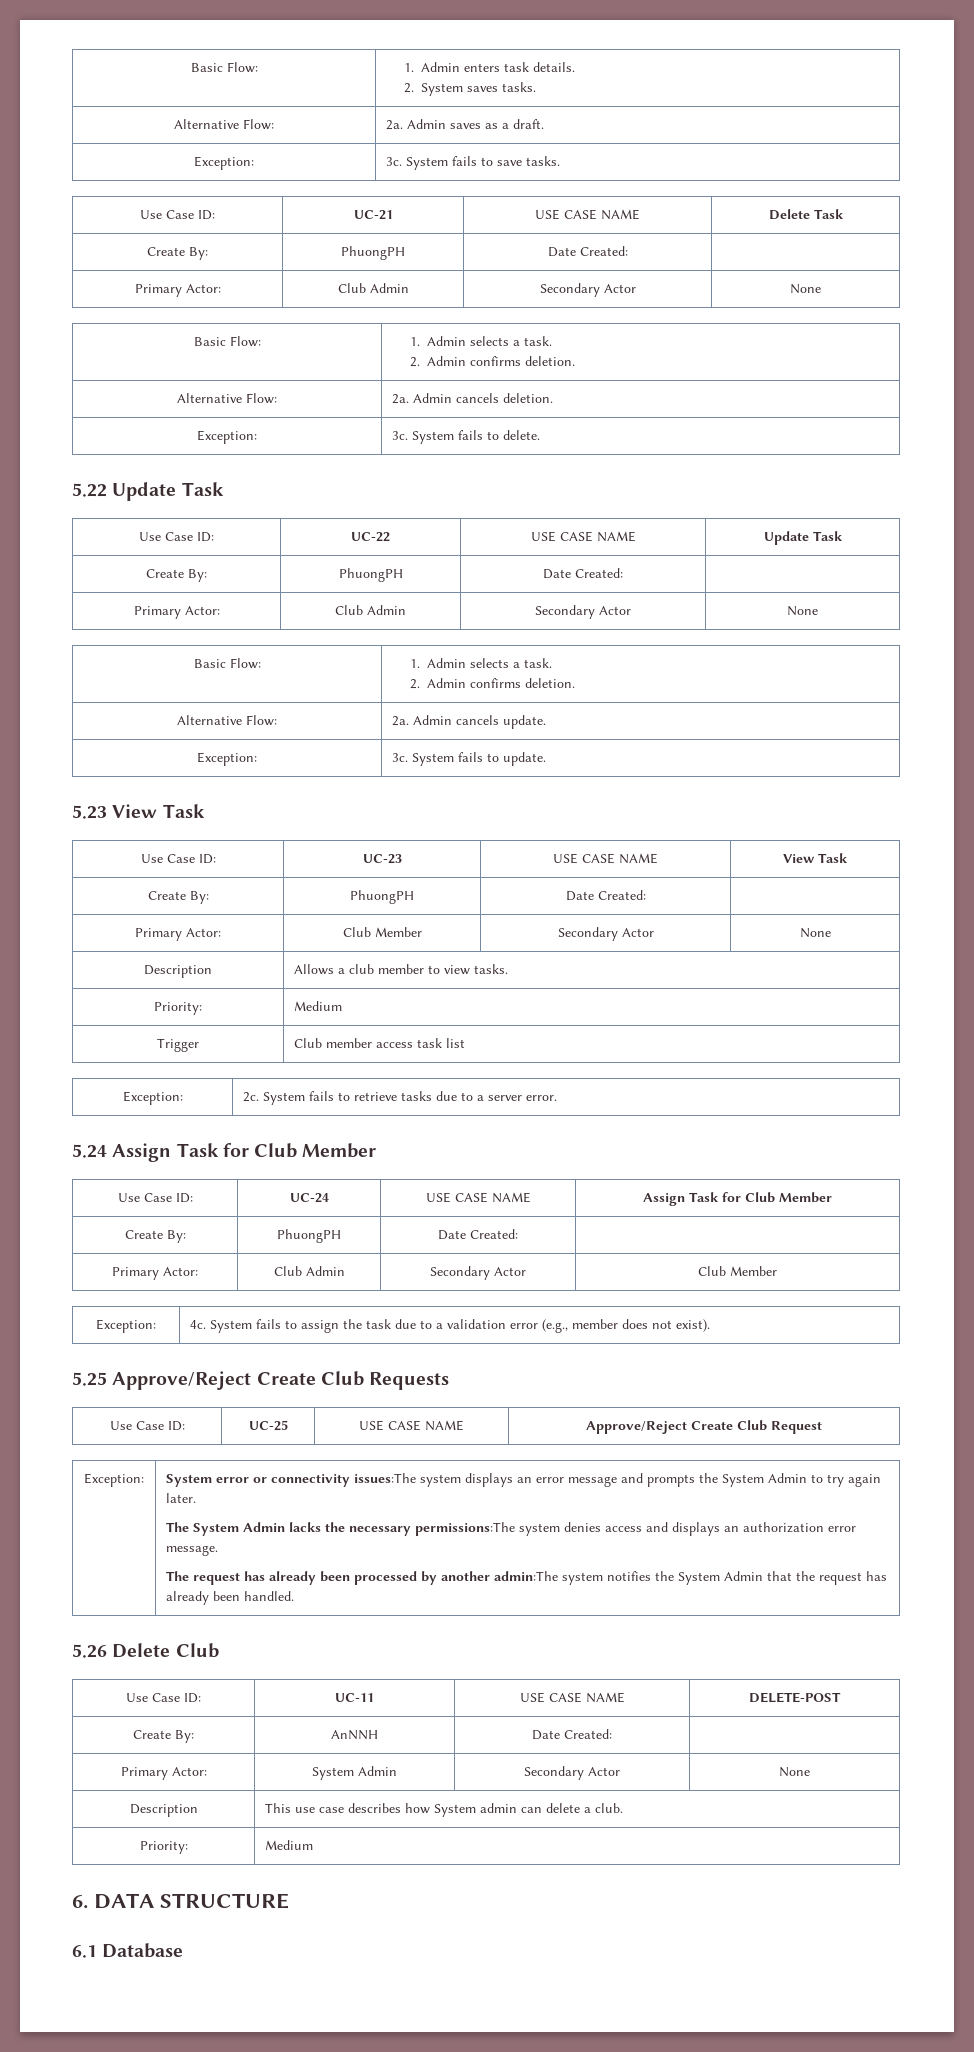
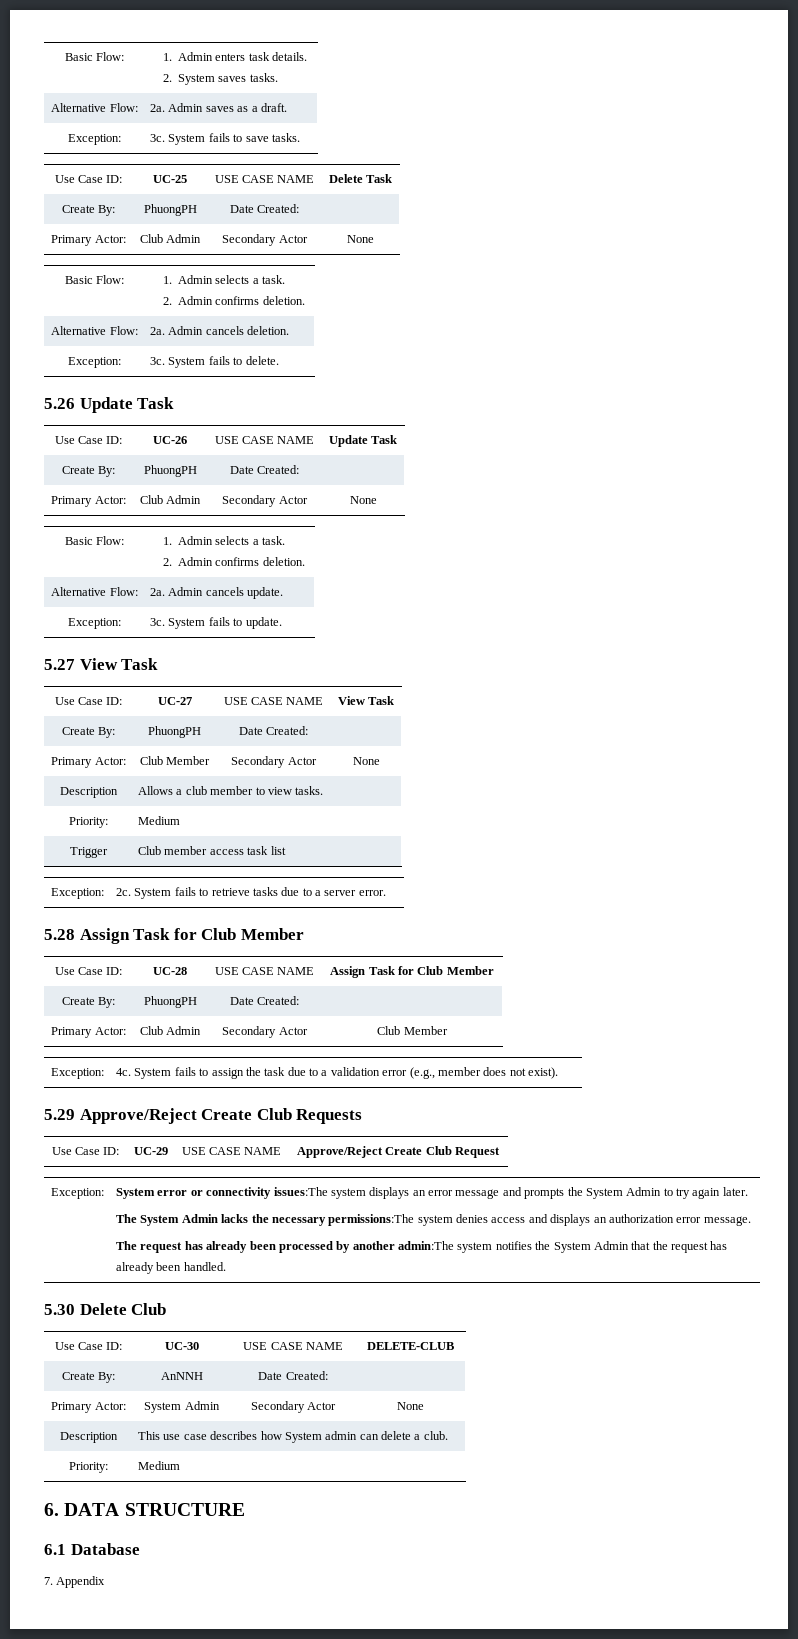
- Use Case ID: | UC-21 | USE CASE NAME | Delete Task
+ Use Case ID: | UC-25 | USE CASE NAME | Delete Task
- 5.22 Update Task
+ 5.26 Update Task
- Use Case ID: | UC-22 | USE CASE NAME | Update Task
+ Use Case ID: | UC-26 | USE CASE NAME | Update Task
- 5.23 View Task
+ 5.27 View Task
- Use Case ID: | UC-23 | USE CASE NAME | View Task
+ Use Case ID: | UC-27 | USE CASE NAME | View Task
- 5.24 Assign Task for Club Member
+ 5.28 Assign Task for Club Member
- Use Case ID: | UC-24 | USE CASE NAME | Assign Task for Club Member
+ Use Case ID: | UC-28 | USE CASE NAME | Assign Task for Club Member
- 5.25 Approve/Reject Create Club Requests
+ 5.29 Approve/Reject Create Club Requests
- Use Case ID: | UC-25 | USE CASE NAME | Approve/Reject Create Club Request
+ Use Case ID: | UC-29 | USE CASE NAME | Approve/Reject Create Club Request
- 5.26 Delete Club
+ 5.30 Delete Club
- Use Case ID: | UC-11 | USE CASE NAME | DELETE-POST
+ Use Case ID: | UC-30 | USE CASE NAME | DELETE-CLUB
+ 7. Appendix

